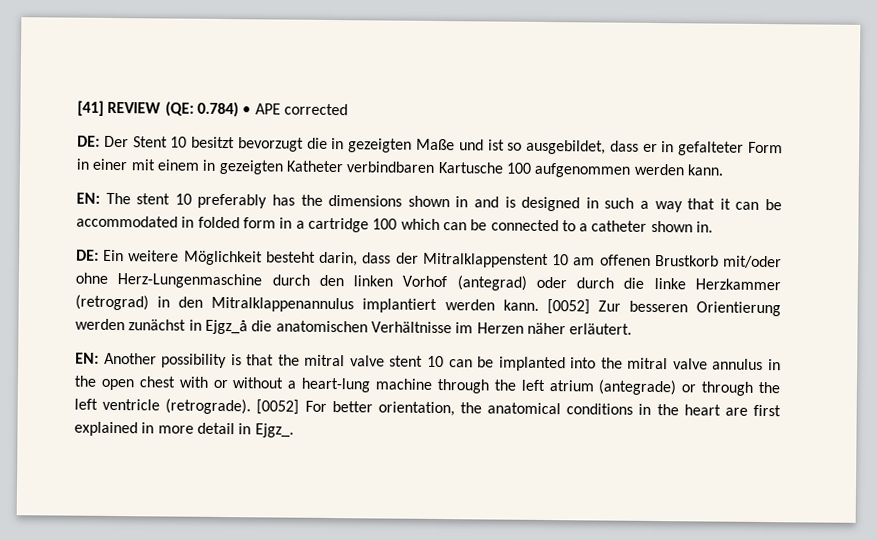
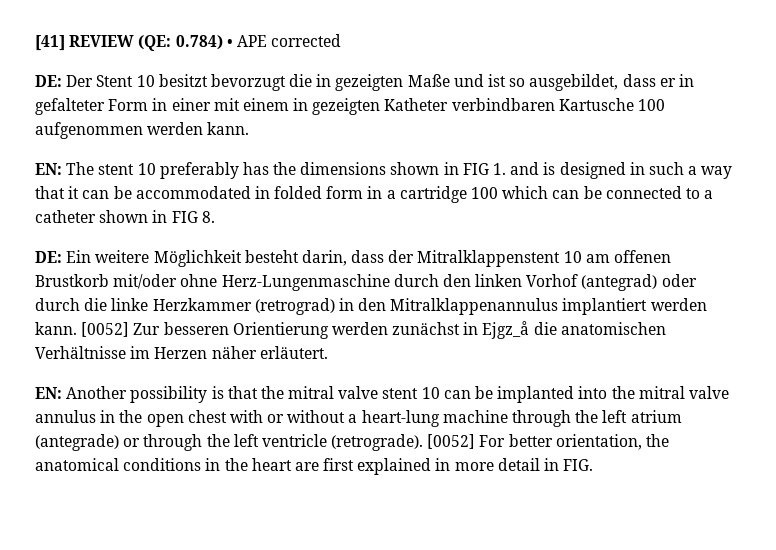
- EN: The stent 10 preferably has the dimensions shown in and is designed in such a way that it can be accommodated in folded form in a cartridge 100 which can be connected to a catheter shown in.
+ EN: The stent 10 preferably has the dimensions shown in FIG 1. and is designed in such a way that it can be accommodated in folded form in a cartridge 100 which can be connected to a catheter shown in FIG 8.
- [0052] For better orientation, the anatomical conditions in the heart are first explained in more detail in Ejgz_.
+ [0052] For better orientation, the anatomical conditions in the heart are first explained in more detail in FIG.

